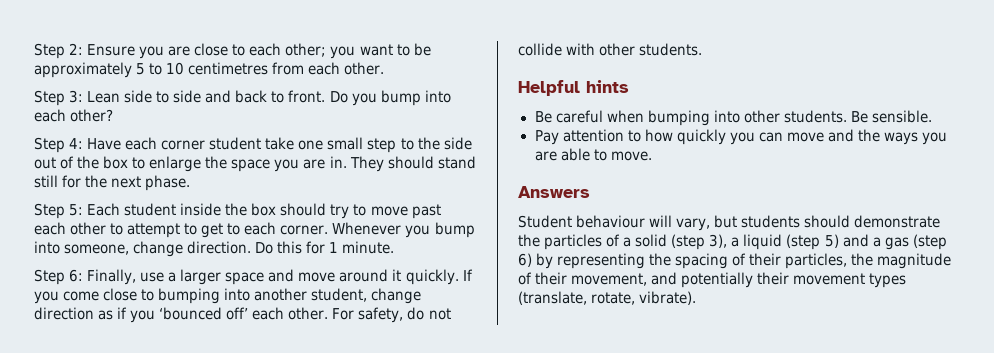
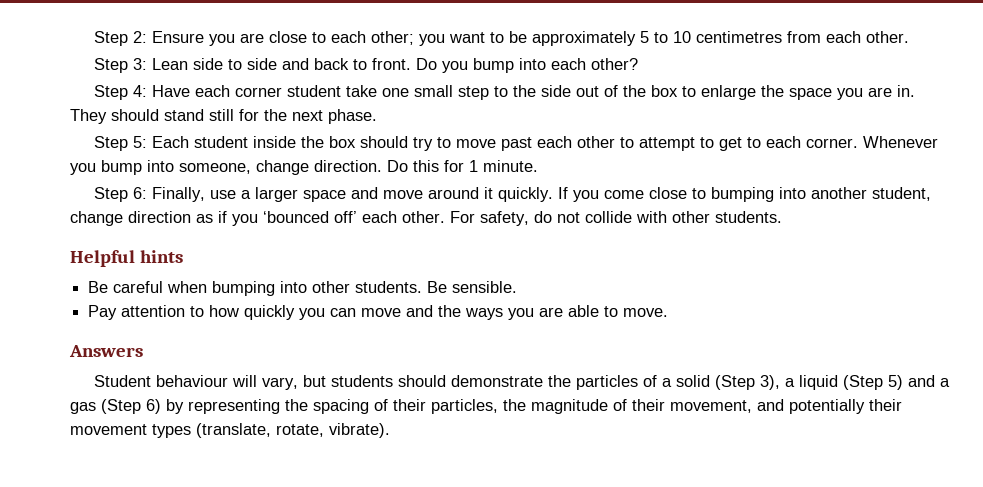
- Student behaviour will vary, but students should demonstrate the particles of a solid (step 3), a liquid (step 5) and a gas (step 6) by representing the spacing of their particles, the magnitude of their movement, and potentially their movement types (translate, rotate, vibrate).
+ Student behaviour will vary, but students should demonstrate the particles of a solid (Step 3), a liquid (Step 5) and a gas (Step 6) by representing the spacing of their particles, the magnitude of their movement, and potentially their movement types (translate, rotate, vibrate).

